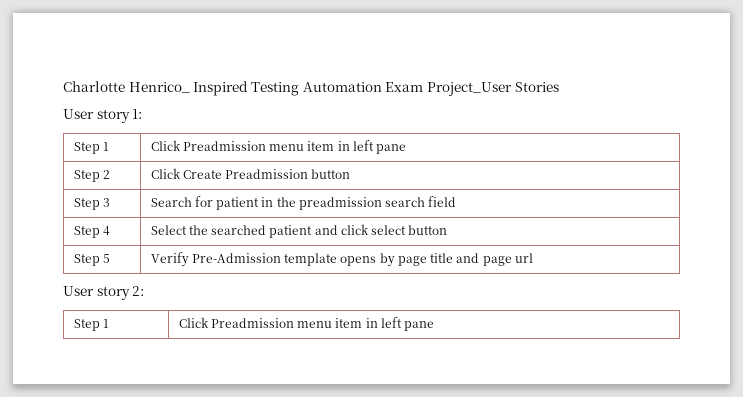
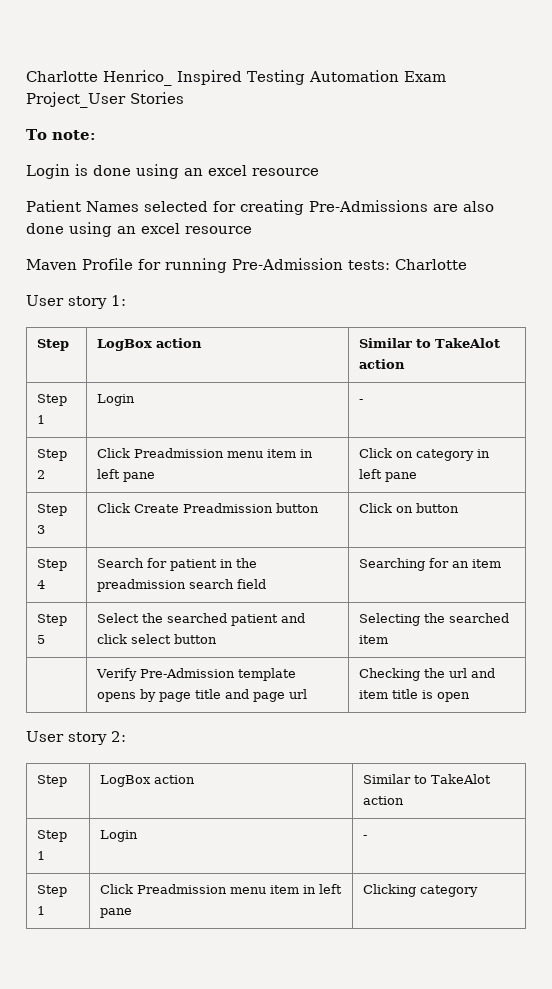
+ To note:
+ Login is done using an excel resource
+ Patient Names selected for creating Pre-Admissions are also done using an excel resource
+ Maven Profile for running Pre-Admission tests: Charlotte
  User story 1:
- Step 1 | Click Preadmission menu item in left pane
- Step 2 | Click Create Preadmission button
- Step 3 | Search for patient in the preadmission search field
- Step 4 | Select the searched patient and click select button
- Step 5 | Verify Pre-Admission template opens by page title and page url
+ Step | LogBox action | Similar to TakeAlot action
+ Step 1 | Login | -
+ Step 2 | Click Preadmission menu item in left pane | Click on category in left pane
+ Step 3 | Click Create Preadmission button | Click on button
+ Step 4 | Search for patient in the preadmission search field | Searching for an item
+ Step 5 | Select the searched patient and click select button | Selecting the searched item
+ | Verify Pre-Admission template opens by page title and page url | Checking the url and item title is open
  User story 2:
- Step 1 | Click Preadmission menu item in left pane
+ Step | LogBox action | Similar to TakeAlot action
+ Step 1 | Login | -
+ Step 1 | Click Preadmission menu item in left pane | Clicking category

